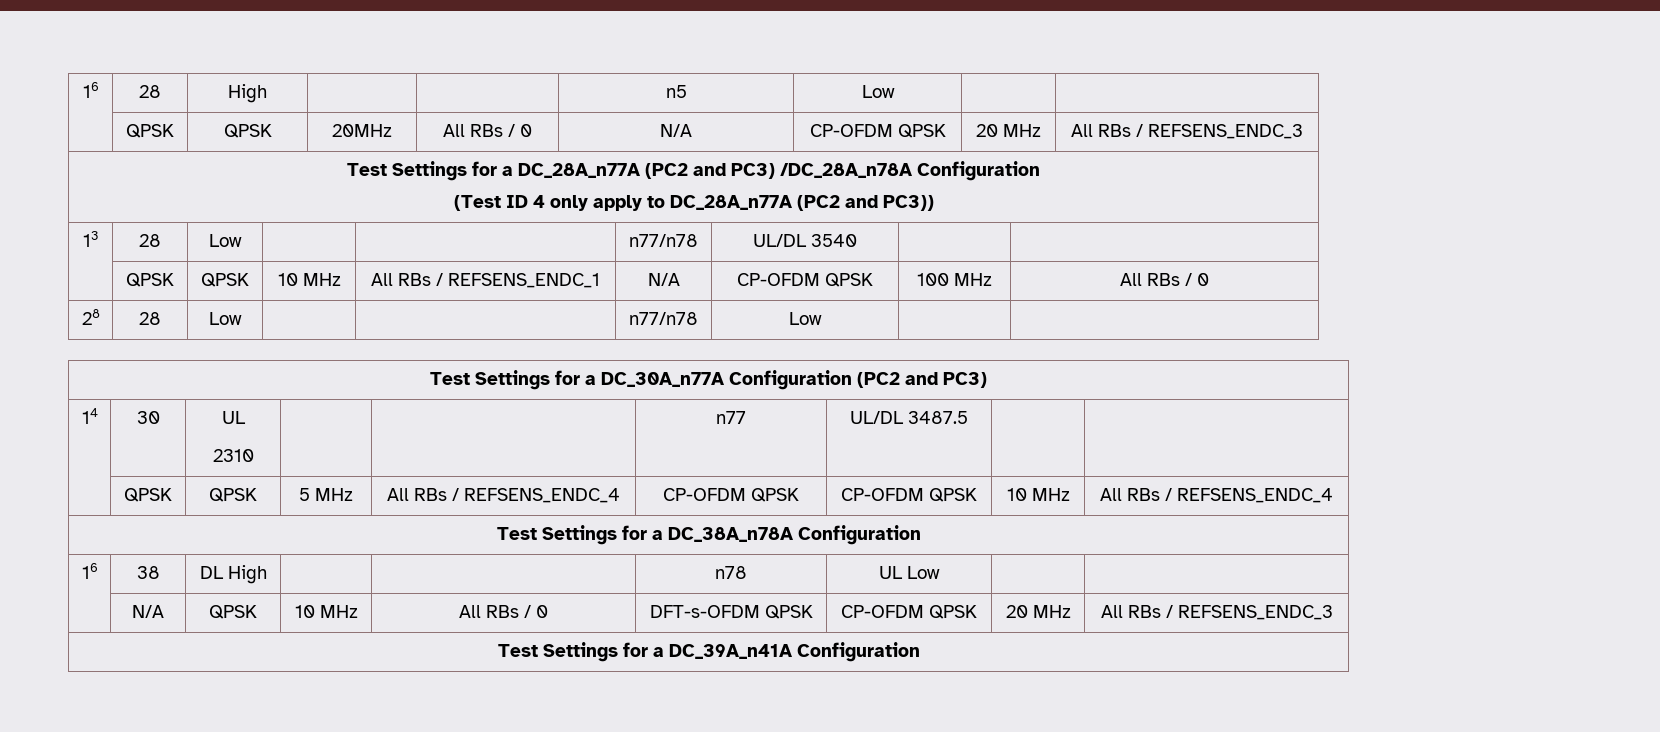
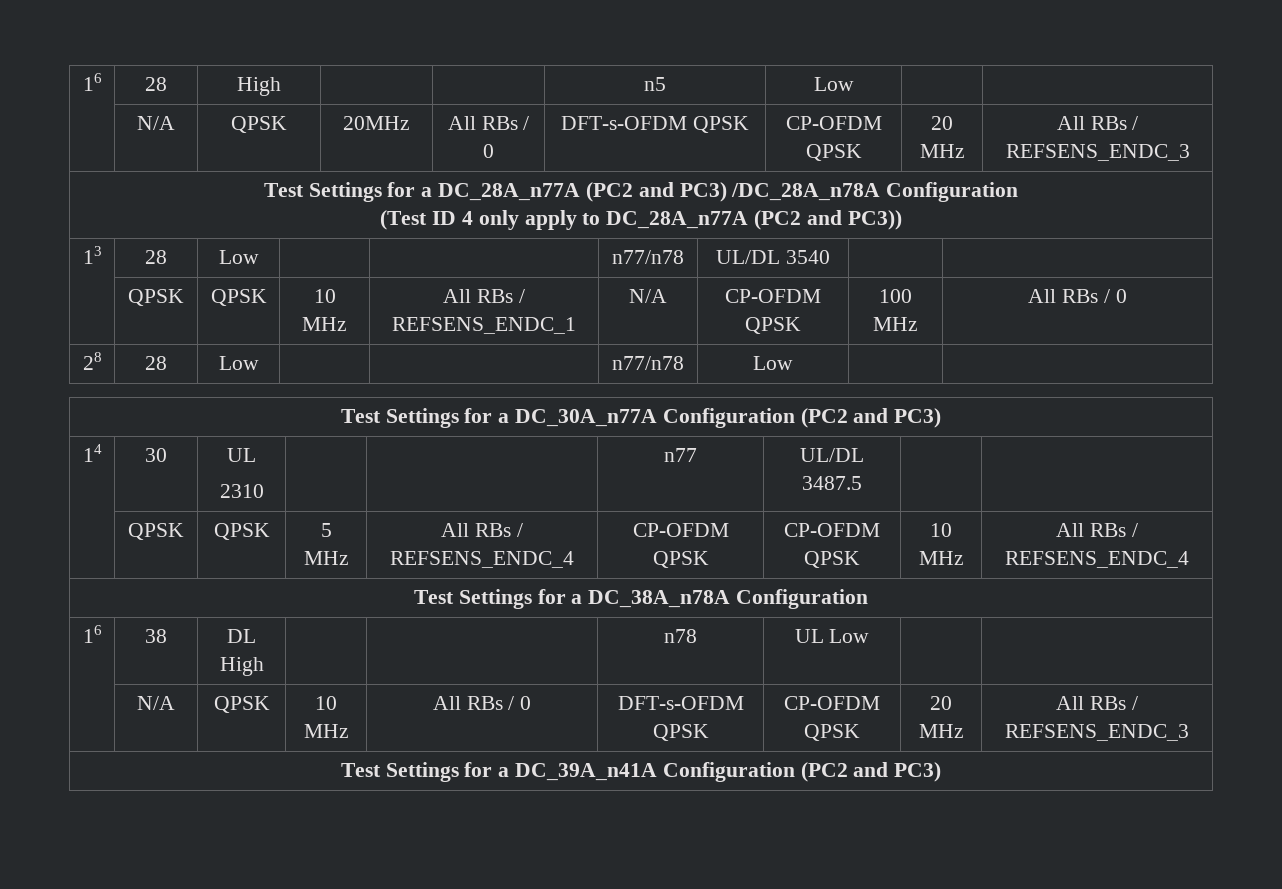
- | QPSK | QPSK | 20MHz | All RBs / 0 | N/A | CP-OFDM QPSK | 20 MHz | All RBs / REFSENS_ENDC_3
+ | N/A | QPSK | 20MHz | All RBs / 0 | DFT-s-OFDM QPSK | CP-OFDM QPSK | 20 MHz | All RBs / REFSENS_ENDC_3
- Test Settings for a DC_39A_n41A Configuration
+ Test Settings for a DC_39A_n41A Configuration (PC2 and PC3)

